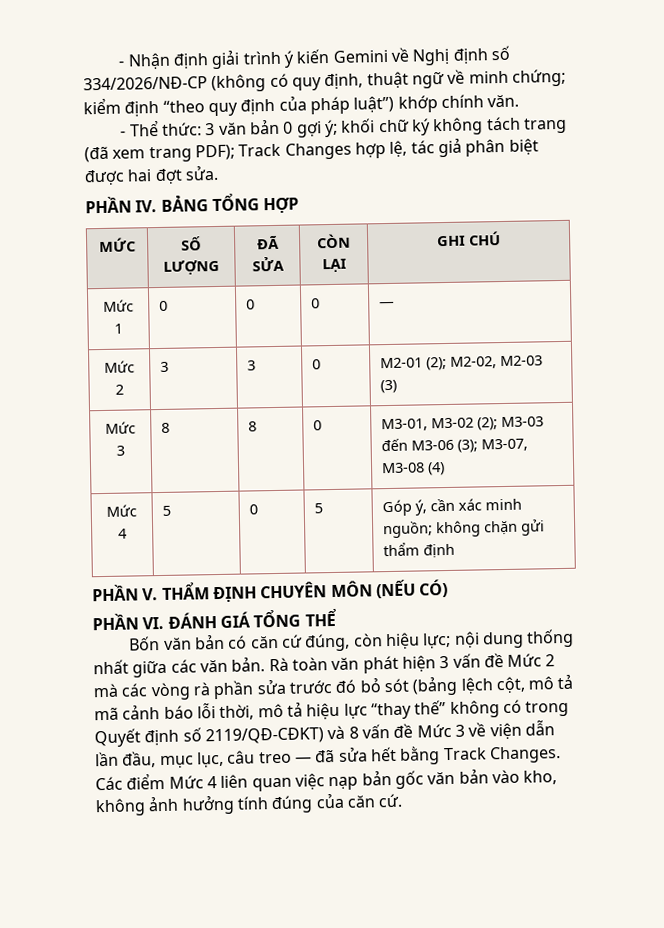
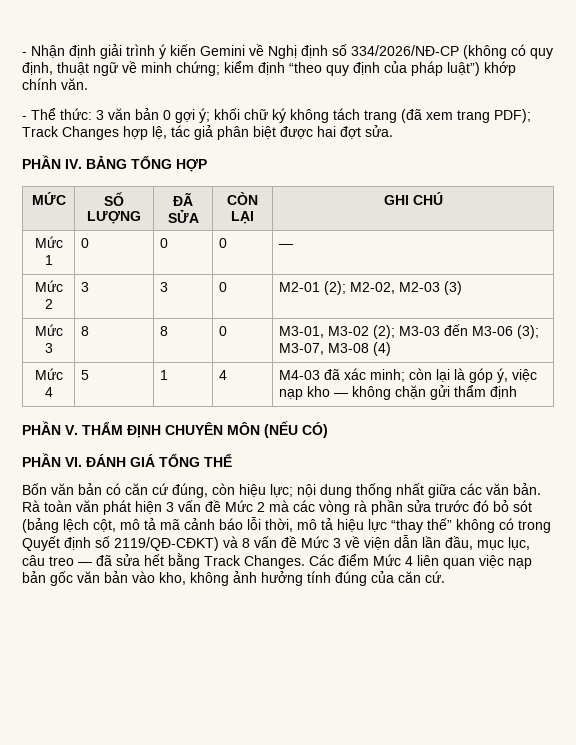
- Mức 4 | 5 | 0 | 5 | Góp ý, cần xác minh nguồn; không chặn gửi thẩm định
+ Mức 4 | 5 | 1 | 4 | M4-03 đã xác minh; còn lại là góp ý, việc nạp kho — không chặn gửi thẩm định

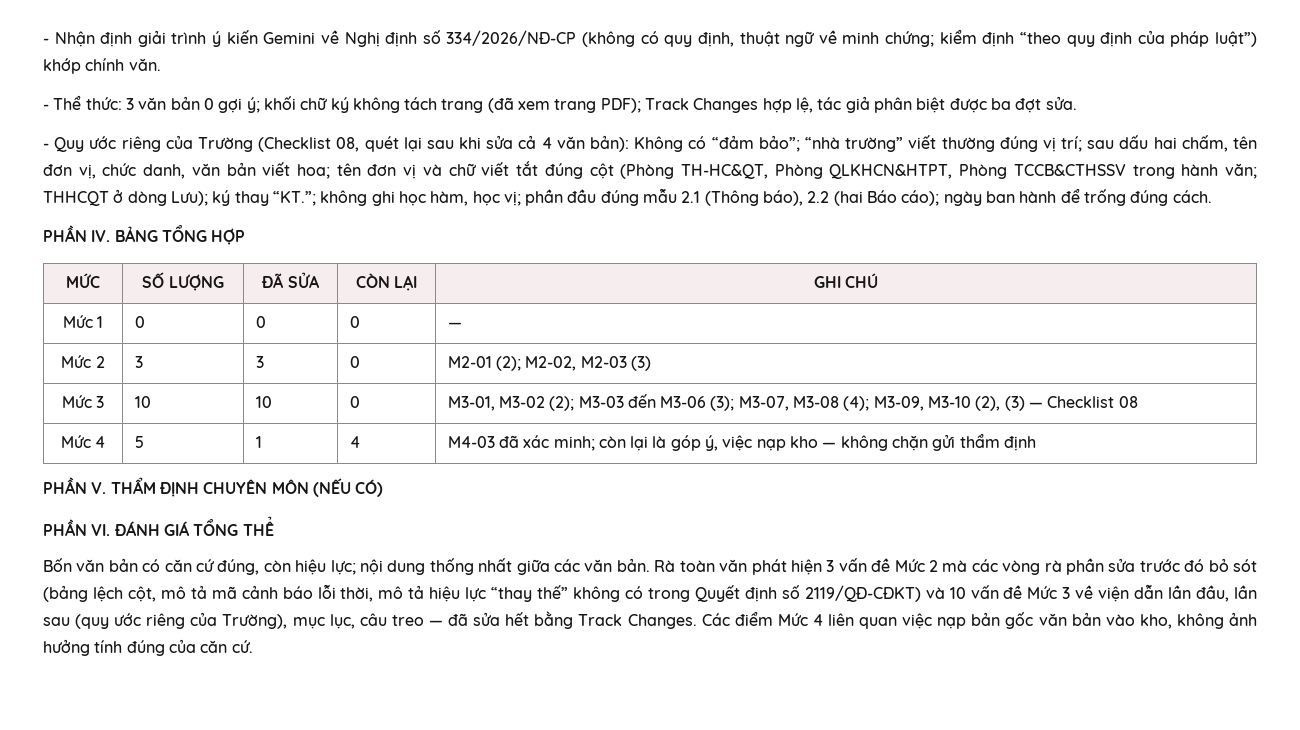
- - Thể thức: 3 văn bản 0 gợi ý; khối chữ ký không tách trang (đã xem trang PDF); Track Changes hợp lệ, tác giả phân biệt được hai đợt sửa.
+ - Thể thức: 3 văn bản 0 gợi ý; khối chữ ký không tách trang (đã xem trang PDF); Track Changes hợp lệ, tác giả phân biệt được ba đợt sửa.
+ - Quy ước riêng của Trường (Checklist 08, quét lại sau khi sửa cả 4 văn bản): Không có “đảm bảo”; “nhà trường” viết thường đúng vị trí; sau dấu hai chấm, tên đơn vị, chức danh, văn bản viết hoa; tên đơn vị và chữ viết tắt đúng cột (Phòng TH-HC&QT, Phòng QLKHCN&HTPT, Phòng TCCB&CTHSSV trong hành văn; THHCQT ở dòng Lưu); ký thay “KT.”; không ghi học hàm, học vị; phần đầu đúng mẫu 2.1 (Thông báo), 2.2 (hai Báo cáo); ngày ban hành để trống đúng cách.
- Mức 3 | 8 | 8 | 0 | M3-01, M3-02 (2); M3-03 đến M3-06 (3); M3-07, M3-08 (4)
+ Mức 3 | 10 | 10 | 0 | M3-01, M3-02 (2); M3-03 đến M3-06 (3); M3-07, M3-08 (4); M3-09, M3-10 (2), (3) — Checklist 08
- Rà toàn văn phát hiện 3 vấn đề Mức 2 mà các vòng rà phần sửa trước đó bỏ sót (bảng lệch cột, mô tả mã cảnh báo lỗi thời, mô tả hiệu lực “thay thế” không có trong Quyết định số 2119/QĐ-CĐKT) và 8 vấn đề Mức 3 về viện dẫn lần đầu, mục lục, câu treo — đã sửa hết bằng Track Changes.
+ Rà toàn văn phát hiện 3 vấn đề Mức 2 mà các vòng rà phần sửa trước đó bỏ sót (bảng lệch cột, mô tả mã cảnh báo lỗi thời, mô tả hiệu lực “thay thế” không có trong Quyết định số 2119/QĐ-CĐKT) và 10 vấn đề Mức 3 về viện dẫn lần đầu, lần sau (quy ước riêng của Trường), mục lục, câu treo — đã sửa hết bằng Track Changes.

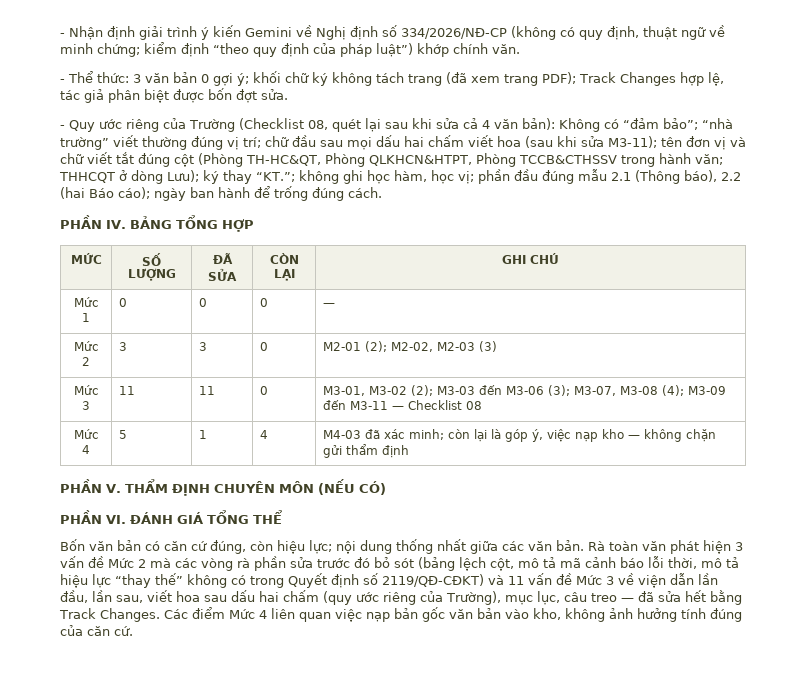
- - Thể thức: 3 văn bản 0 gợi ý; khối chữ ký không tách trang (đã xem trang PDF); Track Changes hợp lệ, tác giả phân biệt được ba đợt sửa.
+ - Thể thức: 3 văn bản 0 gợi ý; khối chữ ký không tách trang (đã xem trang PDF); Track Changes hợp lệ, tác giả phân biệt được bốn đợt sửa.
- sau dấu hai chấm, tên đơn vị, chức danh, văn bản viết hoa;
+ chữ đầu sau mọi dấu hai chấm viết hoa (sau khi sửa M3-11);
- Mức 3 | 10 | 10 | 0 | M3-01, M3-02 (2); M3-03 đến M3-06 (3); M3-07, M3-08 (4); M3-09, M3-10 (2), (3) — Checklist 08
+ Mức 3 | 11 | 11 | 0 | M3-01, M3-02 (2); M3-03 đến M3-06 (3); M3-07, M3-08 (4); M3-09 đến M3-11 — Checklist 08
- Rà toàn văn phát hiện 3 vấn đề Mức 2 mà các vòng rà phần sửa trước đó bỏ sót (bảng lệch cột, mô tả mã cảnh báo lỗi thời, mô tả hiệu lực “thay thế” không có trong Quyết định số 2119/QĐ-CĐKT) và 10 vấn đề Mức 3 về viện dẫn lần đầu, lần sau (quy ước riêng của Trường), mục lục, câu treo — đã sửa hết bằng Track Changes.
+ Rà toàn văn phát hiện 3 vấn đề Mức 2 mà các vòng rà phần sửa trước đó bỏ sót (bảng lệch cột, mô tả mã cảnh báo lỗi thời, mô tả hiệu lực “thay thế” không có trong Quyết định số 2119/QĐ-CĐKT) và 11 vấn đề Mức 3 về viện dẫn lần đầu, lần sau, viết hoa sau dấu hai chấm (quy ước riêng của Trường), mục lục, câu treo — đã sửa hết bằng Track Changes.

